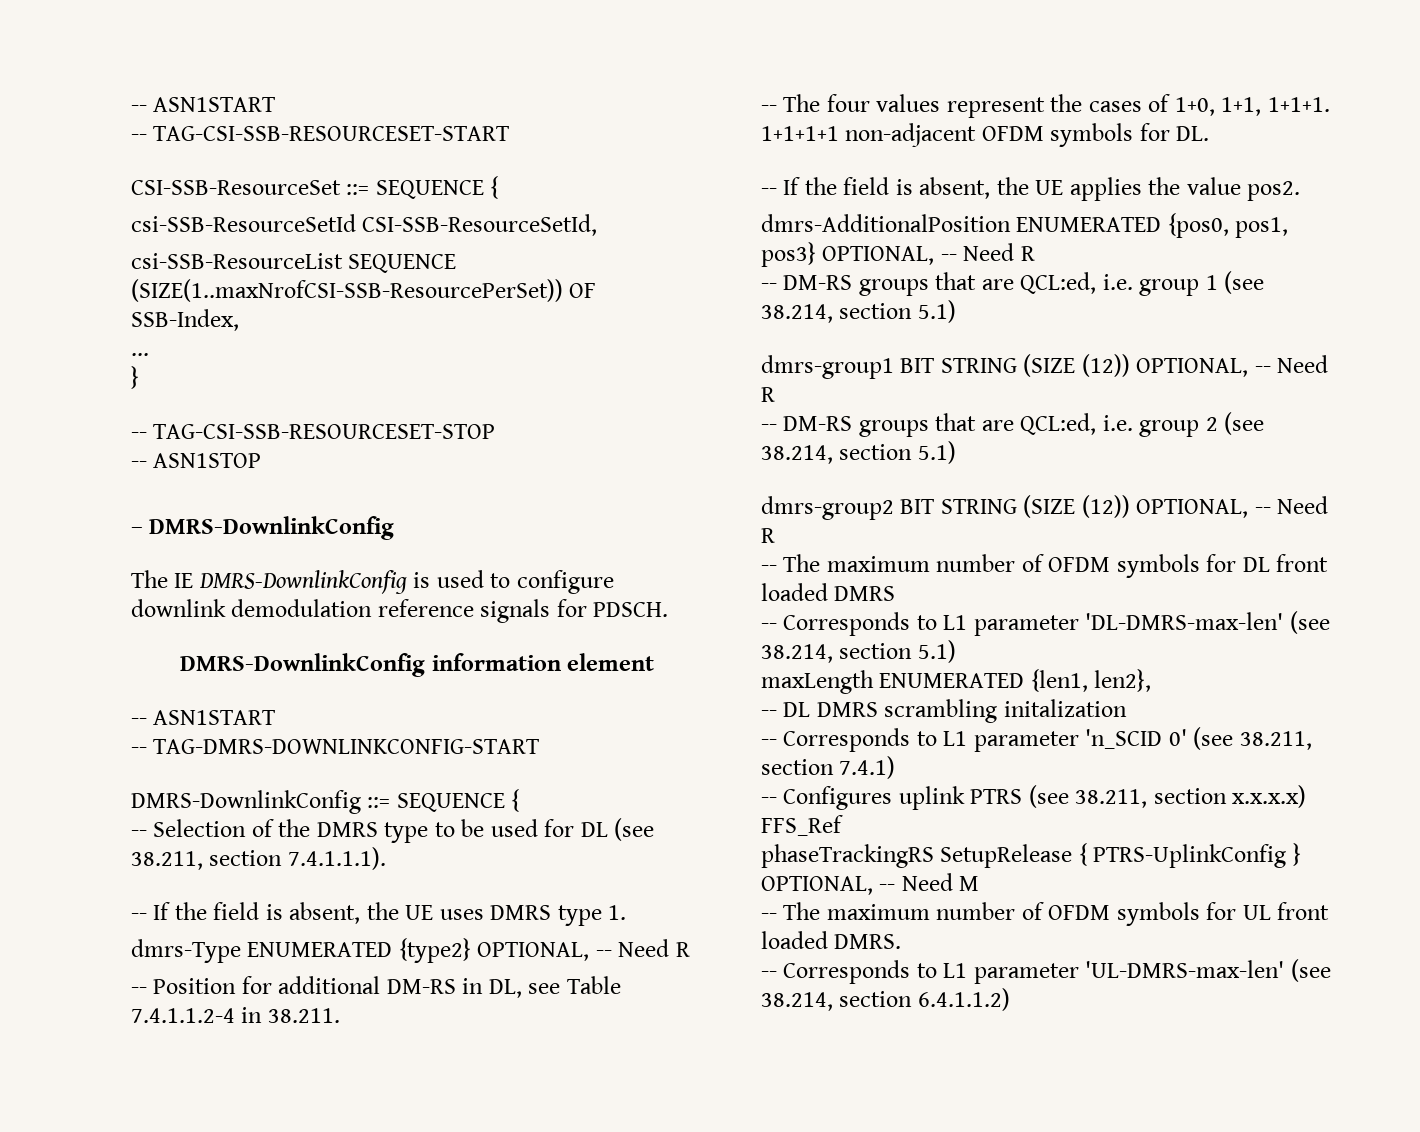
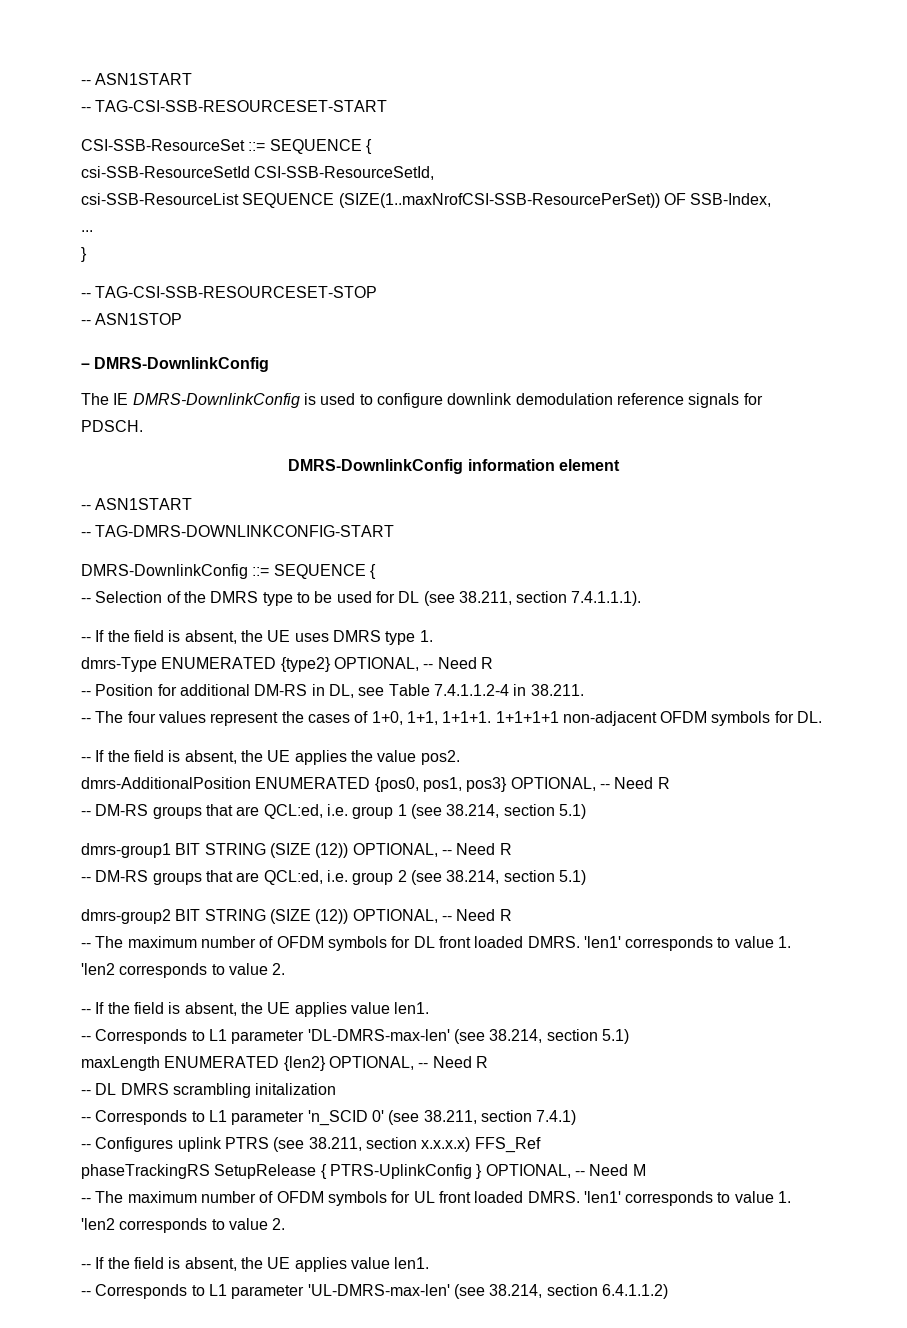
- -- The maximum number of OFDM symbols for DL front loaded DMRS
+ -- The maximum number of OFDM symbols for DL front loaded DMRS. 'len1' corresponds to value 1. 'len2 corresponds to value 2.
+ -- If the field is absent, the UE applies value len1.
- maxLength ENUMERATED {len1, len2},
+ maxLength ENUMERATED {len2} OPTIONAL, -- Need R
- -- The maximum number of OFDM symbols for UL front loaded DMRS.
+ -- The maximum number of OFDM symbols for UL front loaded DMRS. 'len1' corresponds to value 1. 'len2 corresponds to value 2.
+ -- If the field is absent, the UE applies value len1.

